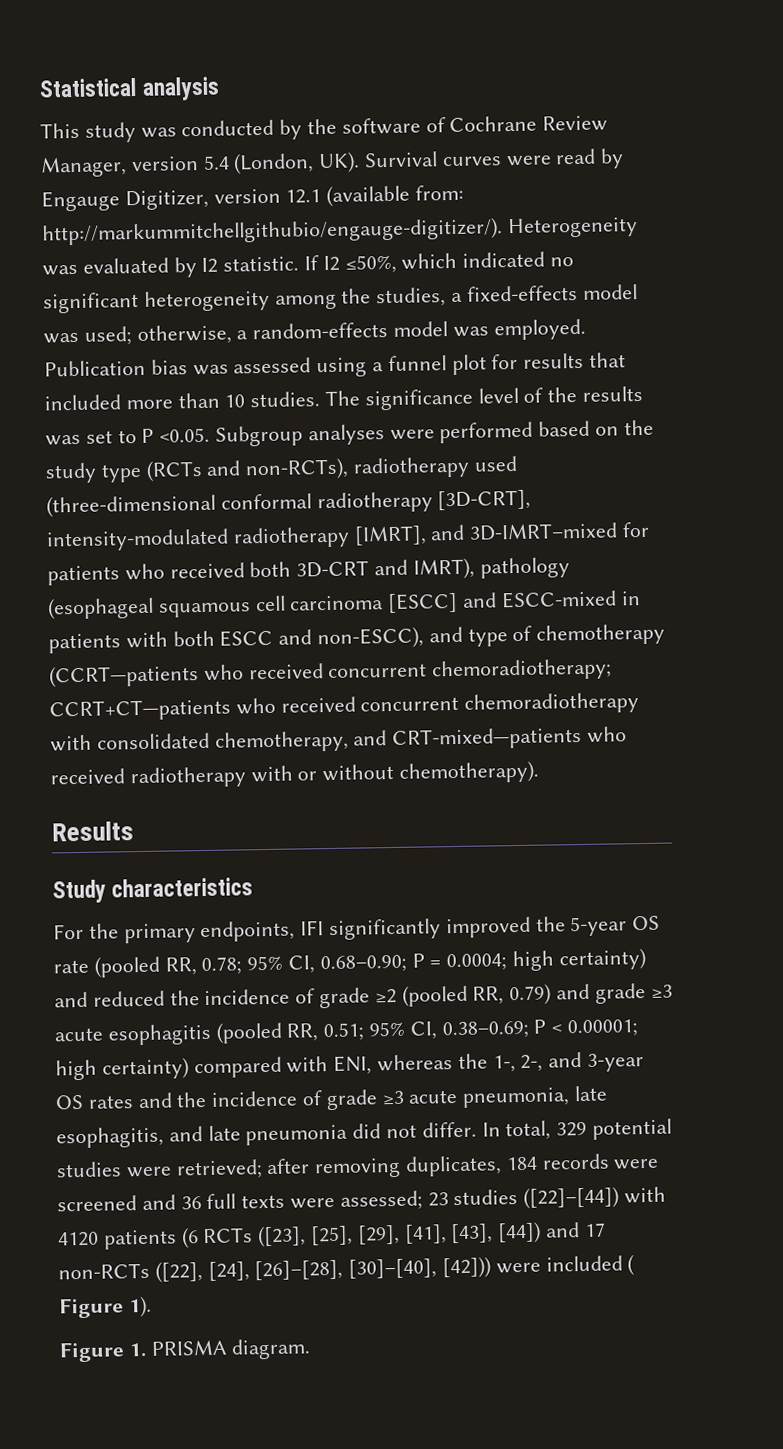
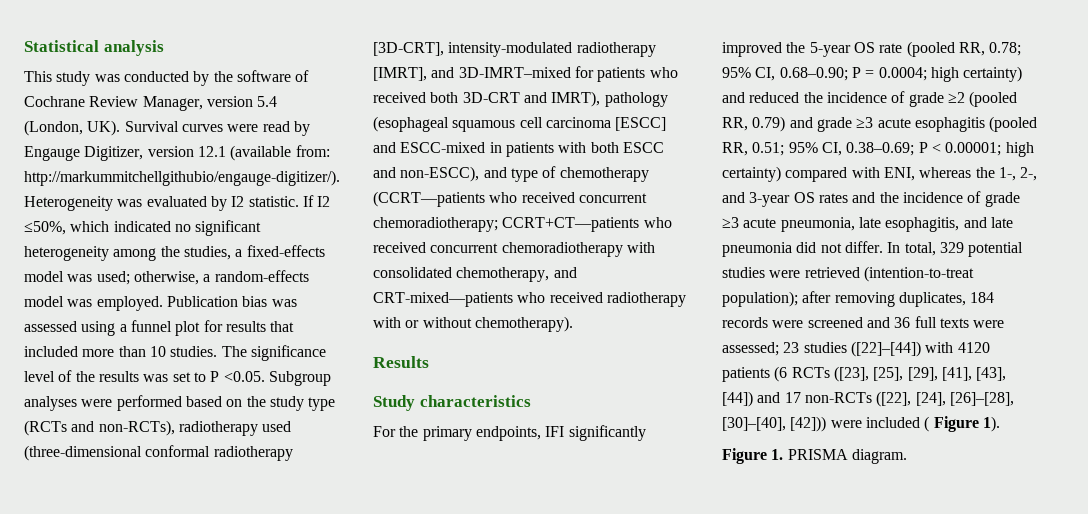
- In total, 329 potential studies were retrieved; after removing duplicates, 184 records were screened and 36 full texts were assessed; 23 studies ([22]–[44]) with 4120 patients (6 RCTs ([23], [25], [29], [41], [43], [44]) and 17 non-RCTs ([22], [24], [26]–[28], [30]–[40], [42])) were included ( Figure 1).
+ In total, 329 potential studies were retrieved (intention-to-treat population); after removing duplicates, 184 records were screened and 36 full texts were assessed; 23 studies ([22]–[44]) with 4120 patients (6 RCTs ([23], [25], [29], [41], [43], [44]) and 17 non-RCTs ([22], [24], [26]–[28], [30]–[40], [42])) were included ( Figure 1).

